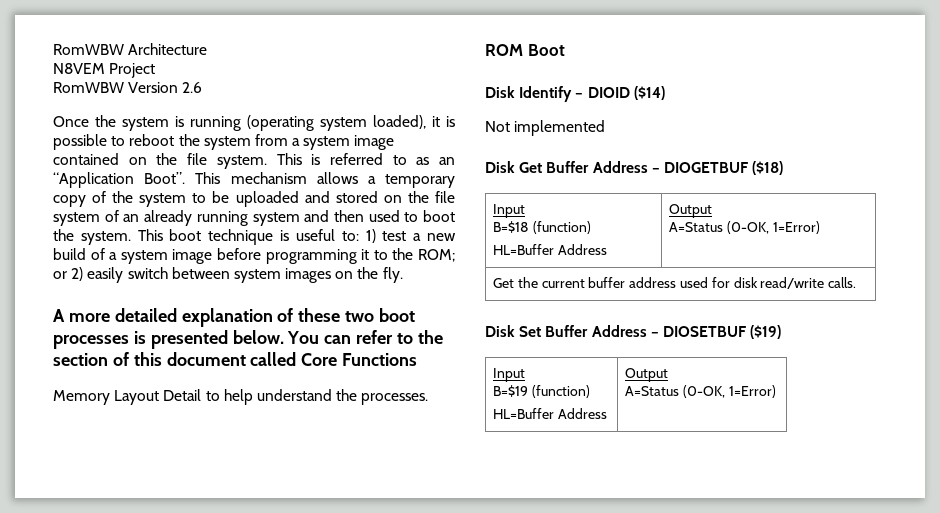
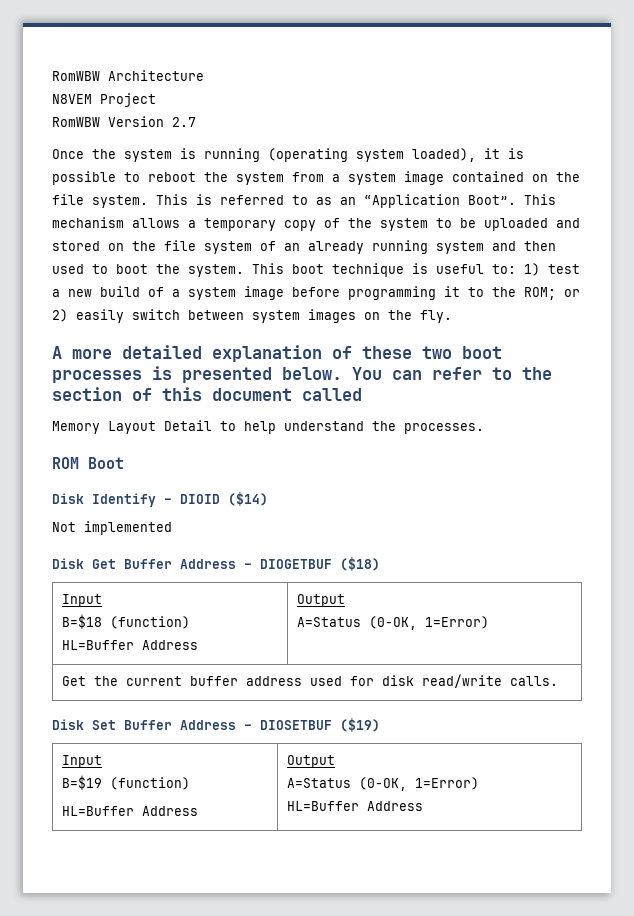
- RomWBW Version 2.6
+ RomWBW Version 2.7
- You can refer to the section of this document called Core Functions
+ You can refer to the section of this document called
  Disk Set Buffer Address – DIOSETBUF ($19)
  Input
  B=$19 (function)
  HL=Buffer Address | Output
  A=Status (0-OK, 1=Error)
+ HL=Buffer Address

